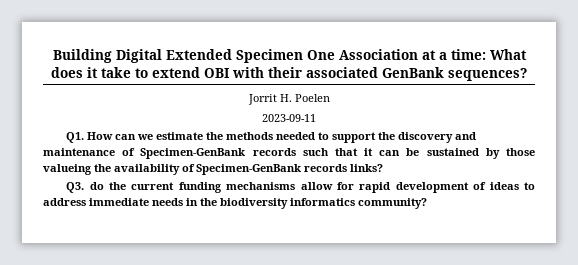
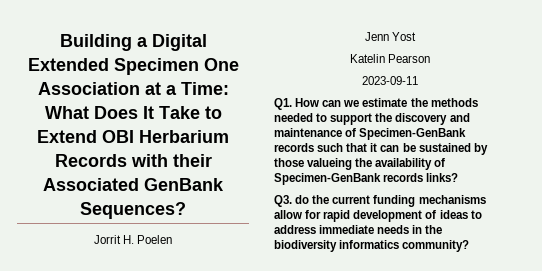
- Building Digital Extended Specimen One Association at a time: What does it take to extend OBI with their associated GenBank sequences?
+ Building a Digital Extended Specimen One Association at a Time: What Does It Take to Extend OBI Herbarium Records with their Associated GenBank Sequences?
+ Jenn Yost
+ Katelin Pearson

